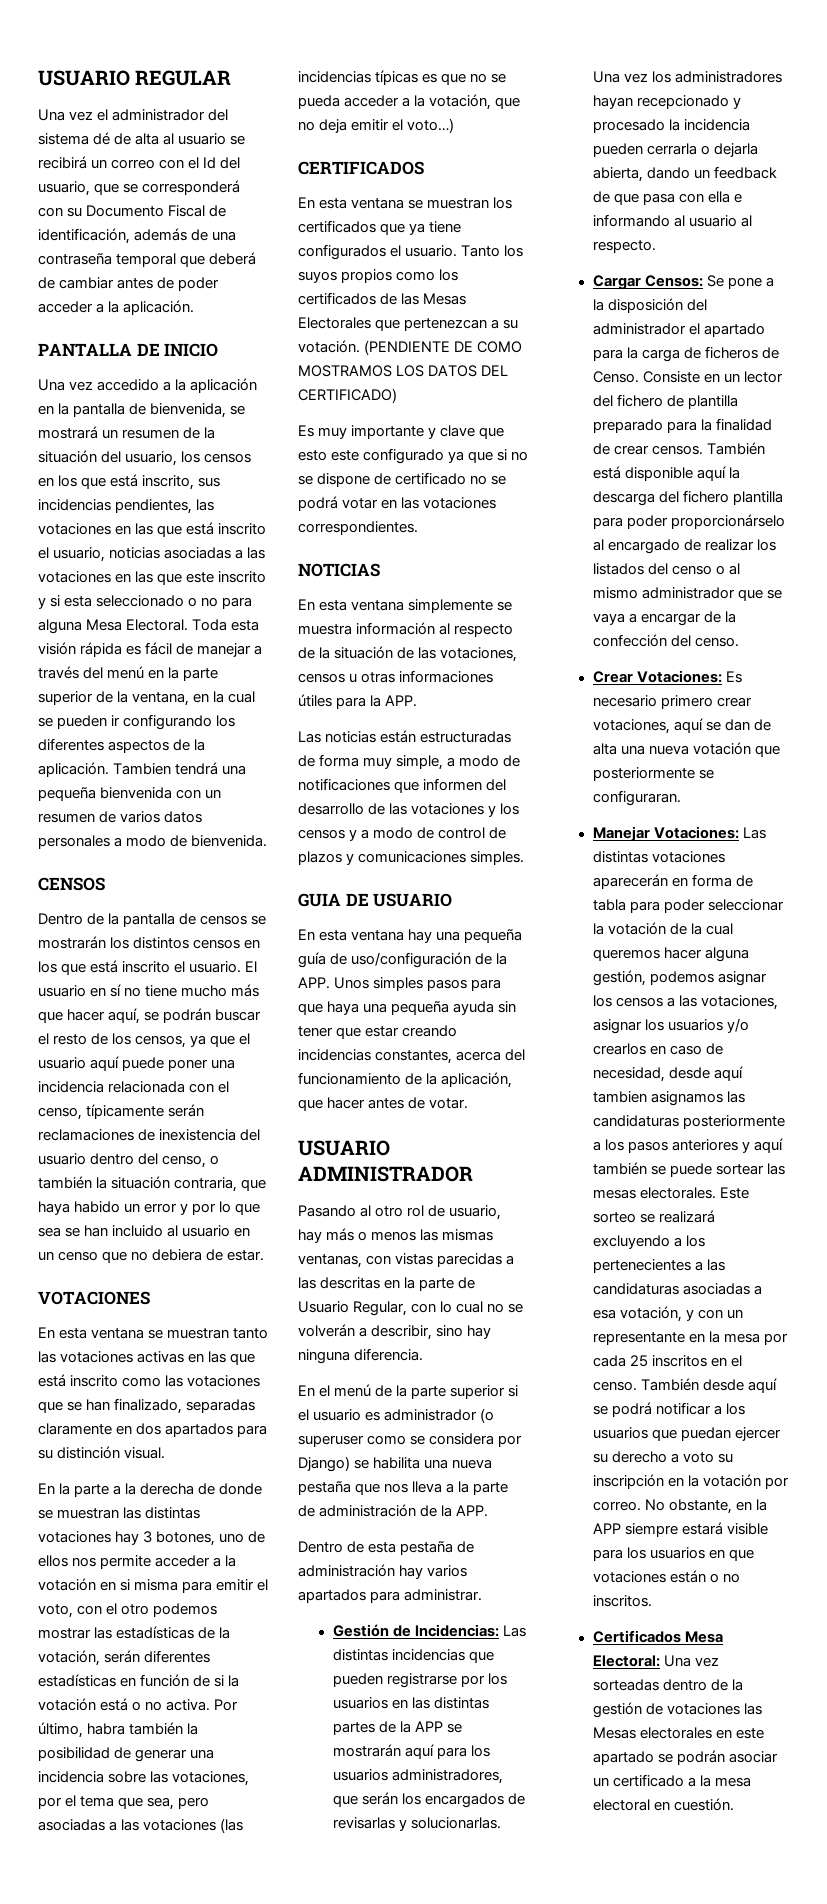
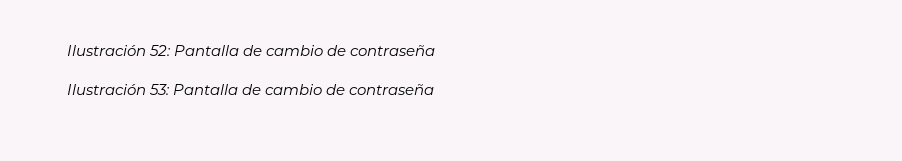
- USUARIO REGULAR
- Una vez el administrador del sistema dé de alta al usuario se recibirá un correo con el Id del usuario, que se corresponderá con su Documento Fiscal de identificación, además de una contraseña temporal que deberá de cambiar antes de poder acceder a la aplicación.
- PANTALLA DE INICIO
- Una vez accedido a la aplicación en la pantalla de bienvenida, se mostrará un resumen de la situación del usuario, los censos en los que está inscrito, sus incidencias pendientes, las votaciones en las que está inscrito el usuario, noticias asociadas a las votaciones en las que este inscrito y si esta seleccionado o no para alguna Mesa Electoral. Toda esta visión rápida es fácil de manejar a través del menú en la parte superior de la ventana, en la cual se pueden ir configurando los diferentes aspectos de la aplicación. Tambien tendrá una pequeña bienvenida con un resumen de varios datos personales a modo de bienvenida.
- CENSOS
- Dentro de la pantalla de censos se mostrarán los distintos censos en los que está inscrito el usuario. El usuario en sí no tiene mucho más que hacer aquí, se podrán buscar el resto de los censos, ya que el usuario aquí puede poner una incidencia relacionada con el censo, típicamente serán reclamaciones de inexistencia del usuario dentro del censo, o también la situación contraria, que haya habido un error y por lo que sea se han incluido al usuario en un censo que no debiera de estar.
- VOTACIONES
- En esta ventana se muestran tanto las votaciones activas en las que está inscrito como las votaciones que se han finalizado, separadas claramente en dos apartados para su distinción visual.
- En la parte a la derecha de donde se muestran las distintas votaciones hay 3 botones, uno de ellos nos permite acceder a la votación en si misma para emitir el voto, con el otro podemos mostrar las estadísticas de la votación, serán diferentes estadísticas en función de si la votación está o no activa. Por último, habra también la posibilidad de generar una incidencia sobre las votaciones, por el tema que sea, pero asociadas a las votaciones (las incidencias típicas es que no se pueda acceder a la votación, que no deja emitir el voto…)
- CERTIFICADOS
- En esta ventana se muestran los certificados que ya tiene configurados el usuario. Tanto los suyos propios como los certificados de las Mesas Electorales que pertenezcan a su votación. (PENDIENTE DE COMO MOSTRAMOS LOS DATOS DEL CERTIFICADO)
- Es muy importante y clave que esto este configurado ya que si no se dispone de certificado no se podrá votar en las votaciones correspondientes.
- NOTICIAS
- En esta ventana simplemente se muestra información al respecto de la situación de las votaciones, censos u otras informaciones útiles para la APP.
- Las noticias están estructuradas de forma muy simple, a modo de notificaciones que informen del desarrollo de las votaciones y los censos y a modo de control de plazos y comunicaciones simples.
- GUIA DE USUARIO
- En esta ventana hay una pequeña guía de uso/configuración de la APP. Unos simples pasos para que haya una pequeña ayuda sin tener que estar creando incidencias constantes, acerca del funcionamiento de la aplicación, que hacer antes de votar.
- USUARIO ADMINISTRADOR
- Pasando al otro rol de usuario, hay más o menos las mismas ventanas, con vistas parecidas a las descritas en la parte de Usuario Regular, con lo cual no se volverán a describir, sino hay ninguna diferencia.
- En el menú de la parte superior si el usuario es administrador (o superuser como se considera por Django) se habilita una nueva pestaña que nos lleva a la parte de administración de la APP.
- Dentro de esta pestaña de administración hay varios apartados para administrar.
- Gestión de Incidencias: Las distintas incidencias que pueden registrarse por los usuarios en las distintas partes de la APP se mostrarán aquí para los usuarios administradores, que serán los encargados de revisarlas y solucionarlas. Una vez los administradores hayan recepcionado y procesado la incidencia pueden cerrarla o dejarla abierta, dando un feedback de que pasa con ella e informando al usuario al respecto.
- Cargar Censos: Se pone a la disposición del administrador el apartado para la carga de ficheros de Censo. Consiste en un lector del fichero de plantilla preparado para la finalidad de crear censos. También está disponible aquí la descarga del fichero plantilla para poder proporcionárselo al encargado de realizar los listados del censo o al mismo administrador que se vaya a encargar de la confección del censo.
- Crear Votaciones: Es necesario primero crear votaciones, aquí se dan de alta una nueva votación que posteriormente se configuraran.
- Manejar Votaciones: Las distintas votaciones aparecerán en forma de tabla para poder seleccionar la votación de la cual queremos hacer alguna gestión, podemos asignar los censos a las votaciones, asignar los usuarios y/o crearlos en caso de necesidad, desde aquí tambien asignamos las candidaturas posteriormente a los pasos anteriores y aquí también se puede sortear las mesas electorales. Este sorteo se realizará excluyendo a los pertenecientes a las candidaturas asociadas a esa votación, y con un representante en la mesa por cada 25 inscritos en el censo. También desde aquí se podrá notificar a los usuarios que puedan ejercer su derecho a voto su inscripción en la votación por correo. No obstante, en la APP siempre estará visible para los usuarios en que votaciones están o no inscritos.
- Certificados Mesa Electoral: Una vez sorteadas dentro de la gestión de votaciones las Mesas electorales en este apartado se podrán asociar un certificado a la mesa electoral en cuestión.
+ Ilustración 52: Pantalla de cambio de contraseña
+ Ilustración 53: Pantalla de cambio de contraseña

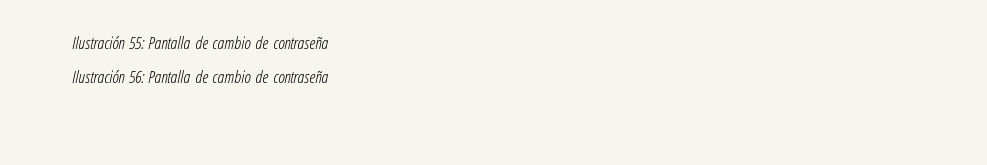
- Ilustración 52: Pantalla de cambio de contraseña
+ Ilustración 55: Pantalla de cambio de contraseña
- Ilustración 53: Pantalla de cambio de contraseña
+ Ilustración 56: Pantalla de cambio de contraseña

